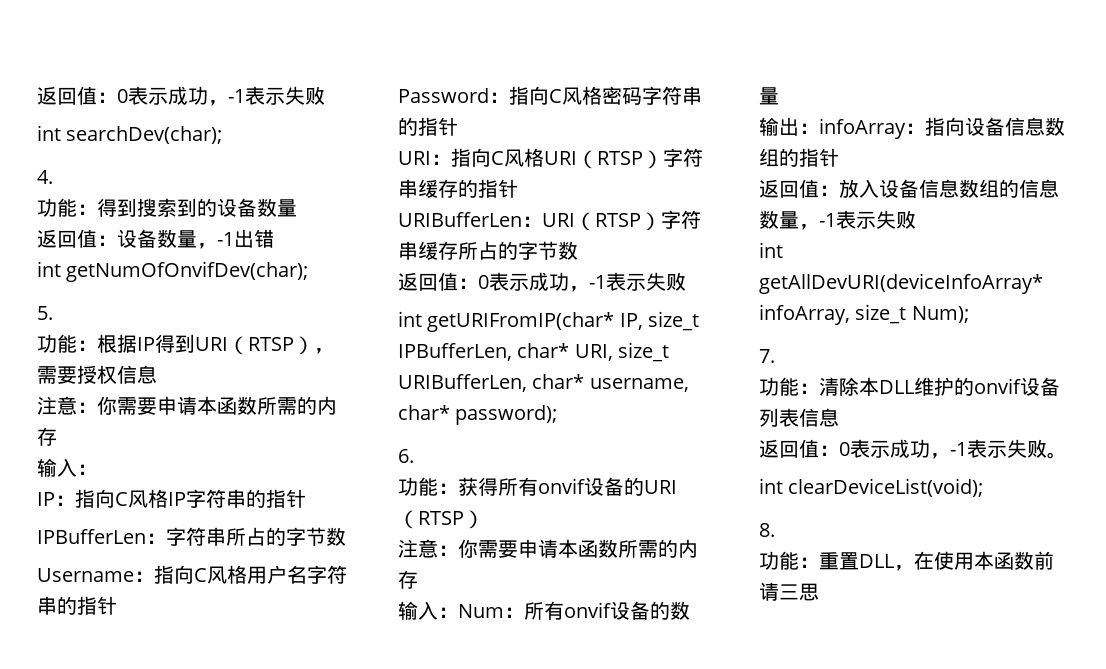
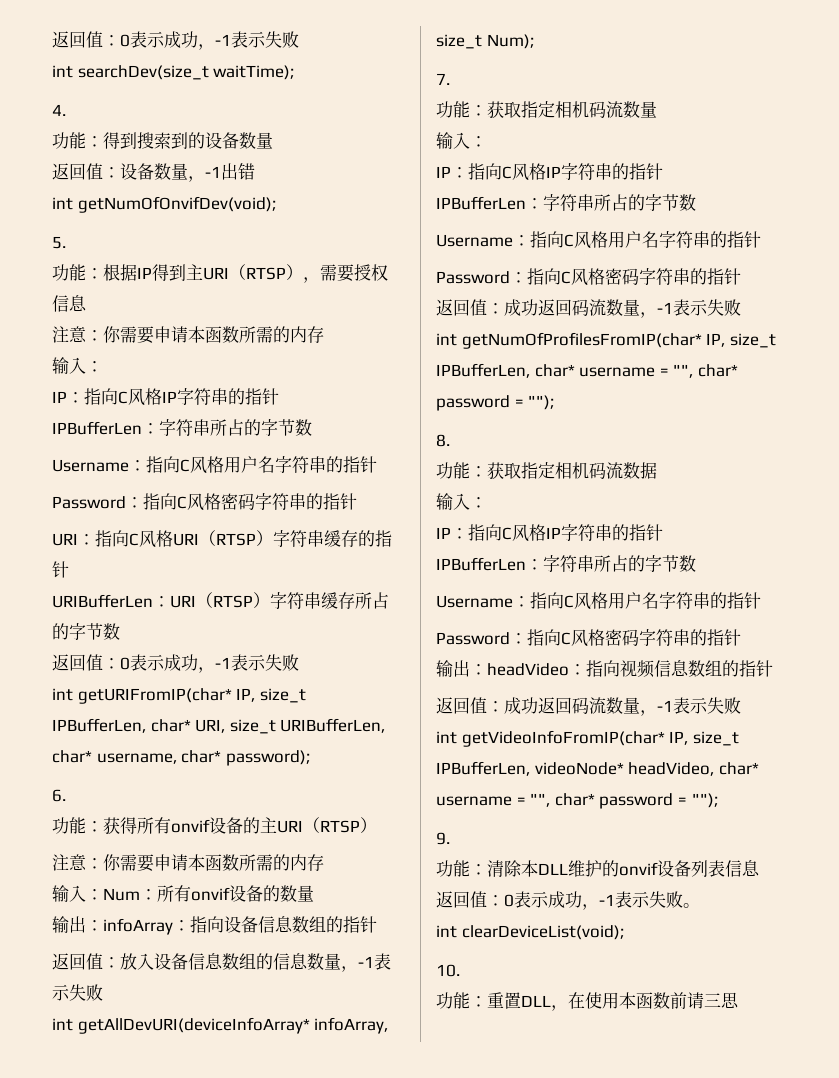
- int searchDev(char);
+ int searchDev(size_t waitTime);
- int getNumOfOnvifDev(char);
+ int getNumOfOnvifDev(void);
- 功能：根据IP得到URI（RTSP），需要授权信息
+ 功能：根据IP得到主URI（RTSP），需要授权信息
- 功能：获得所有onvif设备的URI（RTSP）
+ 功能：获得所有onvif设备的主URI（RTSP）
+ 功能：获取指定相机码流数量
+ 输入：
+ IP：指向C风格IP字符串的指针
+ IPBufferLen：字符串所占的字节数
+ Username：指向C风格用户名字符串的指针
+ Password：指向C风格密码字符串的指针
+ 返回值：成功返回码流数量，-1表示失败
+ int getNumOfProfilesFromIP(char* IP, size_t IPBufferLen, char* username = "", char* password = "");
+ 8.
+ 功能：获取指定相机码流数据
+ 输入：
+ IP：指向C风格IP字符串的指针
+ IPBufferLen：字符串所占的字节数
+ Username：指向C风格用户名字符串的指针
+ Password：指向C风格密码字符串的指针
+ 输出：headVideo：指向视频信息数组的指针
+ 返回值：成功返回码流数量，-1表示失败
+ int getVideoInfoFromIP(char* IP, size_t IPBufferLen, videoNode* headVideo, char* username = "", char* password = "");
+ 9.
- 8.
+ 10.

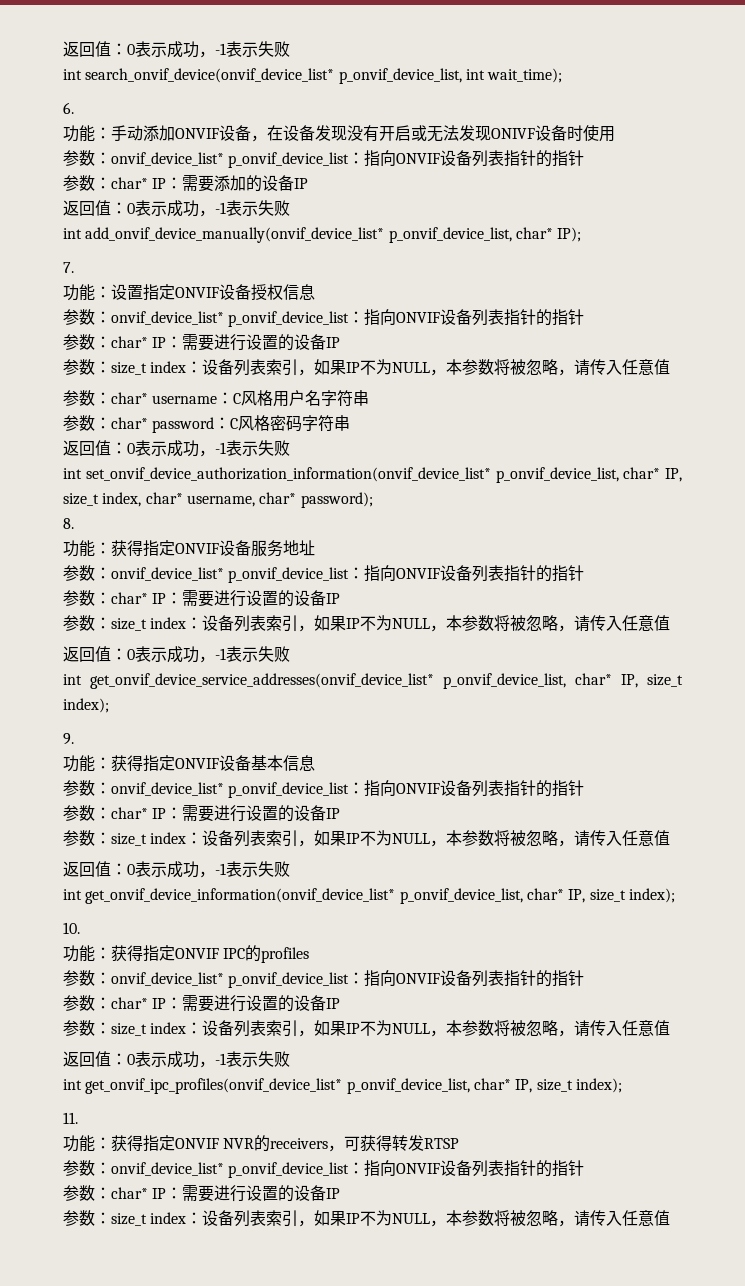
- int searchDev(size_t waitTime);
- 4.
- 功能：得到搜索到的设备数量
- 返回值：设备数量，-1出错
- int getNumOfOnvifDev(void);
- 5.
- 功能：根据IP得到主URI（RTSP），需要授权信息
- 注意：你需要申请本函数所需的内存
- 输入：
- IP：指向C风格IP字符串的指针
- IPBufferLen：字符串所占的字节数
- Username：指向C风格用户名字符串的指针
- Password：指向C风格密码字符串的指针
- URI：指向C风格URI（RTSP）字符串缓存的指针
- URIBufferLen：URI（RTSP）字符串缓存所占的字节数
+ int search_onvif_device(onvif_device_list* p_onvif_device_list, int wait_time);
+ 6.
+ 功能：手动添加ONVIF设备，在设备发现没有开启或无法发现ONIVF设备时使用
+ 参数：onvif_device_list* p_onvif_device_list：指向ONVIF设备列表指针的指针
+ 参数：char* IP：需要添加的设备IP
- int getURIFromIP(char* IP, size_t IPBufferLen, char* URI, size_t URIBufferLen, char* username, char* password);
- 6.
- 功能：获得所有onvif设备的主URI（RTSP）
- 注意：你需要申请本函数所需的内存
- 输入：Num：所有onvif设备的数量
- 输出：infoArray：指向设备信息数组的指针
- 返回值：放入设备信息数组的信息数量，-1表示失败
- int getAllDevURI(deviceInfoArray* infoArray, size_t Num);
+ int add_onvif_device_manually(onvif_device_list* p_onvif_device_list, char* IP);
  7.
- 功能：获取指定相机码流数量
- 输入：
- IP：指向C风格IP字符串的指针
- IPBufferLen：字符串所占的字节数
- Username：指向C风格用户名字符串的指针
- Password：指向C风格密码字符串的指针
- 返回值：成功返回码流数量，-1表示失败
- int getNumOfProfilesFromIP(char* IP, size_t IPBufferLen, char* username = "", char* password = "");
+ 功能：设置指定ONVIF设备授权信息
+ 参数：onvif_device_list* p_onvif_device_list：指向ONVIF设备列表指针的指针
+ 参数：char* IP：需要进行设置的设备IP
+ 参数：size_t index：设备列表索引，如果IP不为NULL，本参数将被忽略，请传入任意值
+ 参数：char* username：C风格用户名字符串
+ 参数：char* password：C风格密码字符串
+ 返回值：0表示成功，-1表示失败
+ int set_onvif_device_authorization_information(onvif_device_list* p_onvif_device_list, char* IP, size_t index, char* username, char* password);
  8.
- 功能：获取指定相机码流数据
- 输入：
- IP：指向C风格IP字符串的指针
- IPBufferLen：字符串所占的字节数
- Username：指向C风格用户名字符串的指针
- Password：指向C风格密码字符串的指针
- 输出：headVideo：指向视频信息数组的指针
- 返回值：成功返回码流数量，-1表示失败
- int getVideoInfoFromIP(char* IP, size_t IPBufferLen, videoNode* headVideo, char* username = "", char* password = "");
+ 功能：获得指定ONVIF设备服务地址
+ 参数：onvif_device_list* p_onvif_device_list：指向ONVIF设备列表指针的指针
+ 参数：char* IP：需要进行设置的设备IP
+ 参数：size_t index：设备列表索引，如果IP不为NULL，本参数将被忽略，请传入任意值
+ 返回值：0表示成功，-1表示失败
+ int get_onvif_device_service_addresses(onvif_device_list* p_onvif_device_list, char* IP, size_t index);
  9.
- 功能：清除本DLL维护的onvif设备列表信息
- 返回值：0表示成功，-1表示失败。
- int clearDeviceList(void);
+ 功能：获得指定ONVIF设备基本信息
+ 参数：onvif_device_list* p_onvif_device_list：指向ONVIF设备列表指针的指针
+ 参数：char* IP：需要进行设置的设备IP
+ 参数：size_t index：设备列表索引，如果IP不为NULL，本参数将被忽略，请传入任意值
+ 返回值：0表示成功，-1表示失败
+ int get_onvif_device_information(onvif_device_list* p_onvif_device_list, char* IP, size_t index);
  10.
- 功能：重置DLL，在使用本函数前请三思
+ 功能：获得指定ONVIF IPC的profiles
+ 参数：onvif_device_list* p_onvif_device_list：指向ONVIF设备列表指针的指针
+ 参数：char* IP：需要进行设置的设备IP
+ 参数：size_t index：设备列表索引，如果IP不为NULL，本参数将被忽略，请传入任意值
+ 返回值：0表示成功，-1表示失败
+ int get_onvif_ipc_profiles(onvif_device_list* p_onvif_device_list, char* IP, size_t index);
+ 11.
+ 功能：获得指定ONVIF NVR的receivers，可获得转发RTSP
+ 参数：onvif_device_list* p_onvif_device_list：指向ONVIF设备列表指针的指针
+ 参数：char* IP：需要进行设置的设备IP
+ 参数：size_t index：设备列表索引，如果IP不为NULL，本参数将被忽略，请传入任意值

